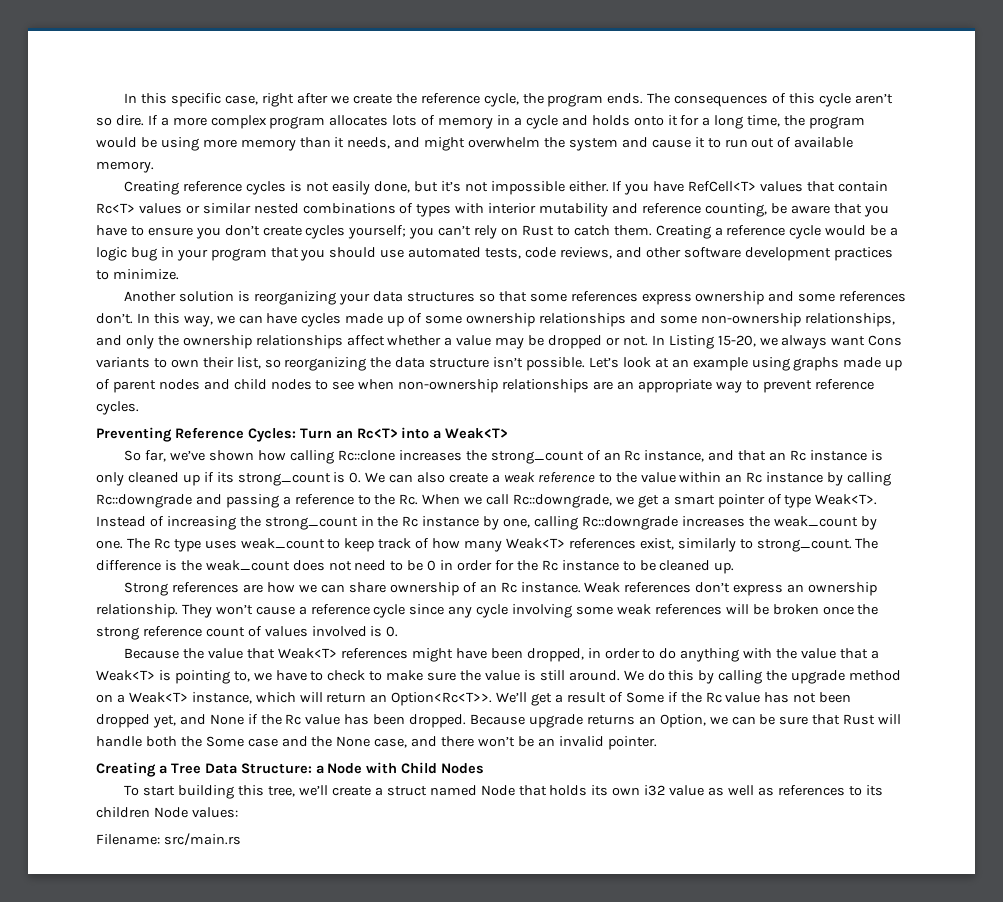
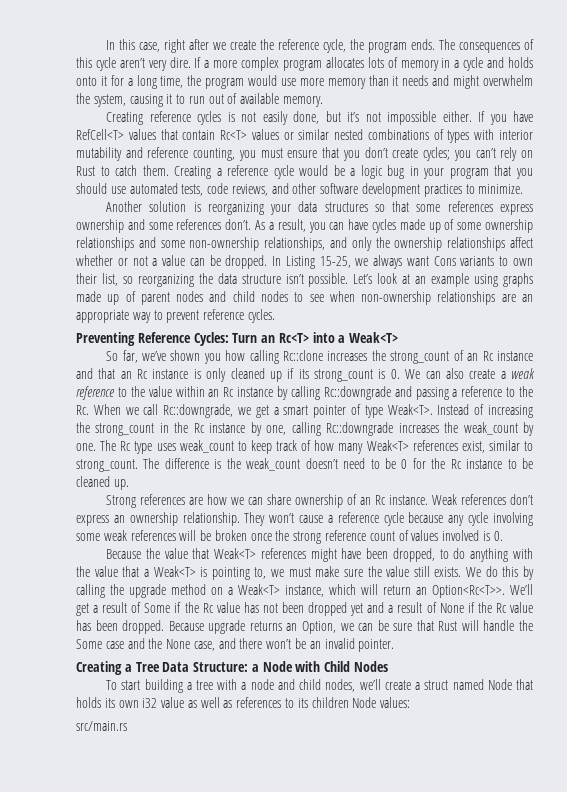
- In this specific case, right after we create the reference cycle, the program ends.
+ In this case, right after we create the reference cycle, the program ends.
- The consequences of this cycle aren’t so dire.
+ The consequences of this cycle aren’t very dire.
- If a more complex program allocates lots of memory in a cycle and holds onto it for a long time, the program would be using more memory than it needs, and might overwhelm the system and cause it to run out of available memory.
+ If a more complex program allocates lots of memory in a cycle and holds onto it for a long time, the program would use more memory than it needs and might overwhelm the system, causing it to run out of available memory.
- If you have RefCell<T> values that contain Rc<T> values or similar nested combinations of types with interior mutability and reference counting, be aware that you have to ensure you don’t create cycles yourself; you can’t rely on Rust to catch them.
+ If you have RefCell<T> values that contain Rc<T> values or similar nested combinations of types with interior mutability and reference counting, you must ensure that you don’t create cycles; you can’t rely on Rust to catch them.
- In this way, we can have cycles made up of some ownership relationships and some non-ownership relationships, and only the ownership relationships affect whether a value may be dropped or not.
+ As a result, you can have cycles made up of some ownership relationships and some non-ownership relationships, and only the ownership relationships affect whether or not a value can be dropped.
- In Listing 15-20, we always want Cons variants to own their list, so reorganizing the data structure isn’t possible.
+ In Listing 15-25, we always want Cons variants to own their list, so reorganizing the data structure isn’t possible.
- So far, we’ve shown how calling Rc::clone increases the strong_count of an Rc instance, and that an Rc instance is only cleaned up if its strong_count is 0. We can also create a weak reference to the value within an Rc instance by calling Rc::downgrade and passing a reference to the Rc. When we call Rc::downgrade, we get a smart pointer of type Weak<T>.
+ So far, we’ve shown you how calling Rc::clone increases the strong_count of an Rc instance and that an Rc instance is only cleaned up if its strong_count is 0. We can also create a weak reference to the value within an Rc instance by calling Rc::downgrade and passing a reference to the Rc. When we call Rc::downgrade, we get a smart pointer of type Weak<T>.
- The Rc type uses weak_count to keep track of how many Weak<T> references exist, similarly to strong_count.
+ The Rc type uses weak_count to keep track of how many Weak<T> references exist, similar to strong_count.
- The difference is the weak_count does not need to be 0 in order for the Rc instance to be cleaned up.
+ The difference is the weak_count doesn’t need to be 0 for the Rc instance to be cleaned up.
- They won’t cause a reference cycle since any cycle involving some weak references will be broken once the strong reference count of values involved is 0.
+ They won’t cause a reference cycle because any cycle involving some weak references will be broken once the strong reference count of values involved is 0.
- Because the value that Weak<T> references might have been dropped, in order to do anything with the value that a Weak<T> is pointing to, we have to check to make sure the value is still around.
+ Because the value that Weak<T> references might have been dropped, to do anything with the value that a Weak<T> is pointing to, we must make sure the value still exists.
- We’ll get a result of Some if the Rc value has not been dropped yet, and None if the Rc value has been dropped.
+ We’ll get a result of Some if the Rc value has not been dropped yet and a result of None if the Rc value has been dropped.
- Because upgrade returns an Option, we can be sure that Rust will handle both the Some case and the None case, and there won’t be an invalid pointer.
+ Because upgrade returns an Option, we can be sure that Rust will handle the Some case and the None case, and there won’t be an invalid pointer.
- To start building this tree, we’ll create a struct named Node that holds its own i32 value as well as references to its children Node values:
+ To start building a tree with a node and child nodes, we’ll create a struct named Node that holds its own i32 value as well as references to its children Node values:
- Filename: src/main.rs
+ src/main.rs

